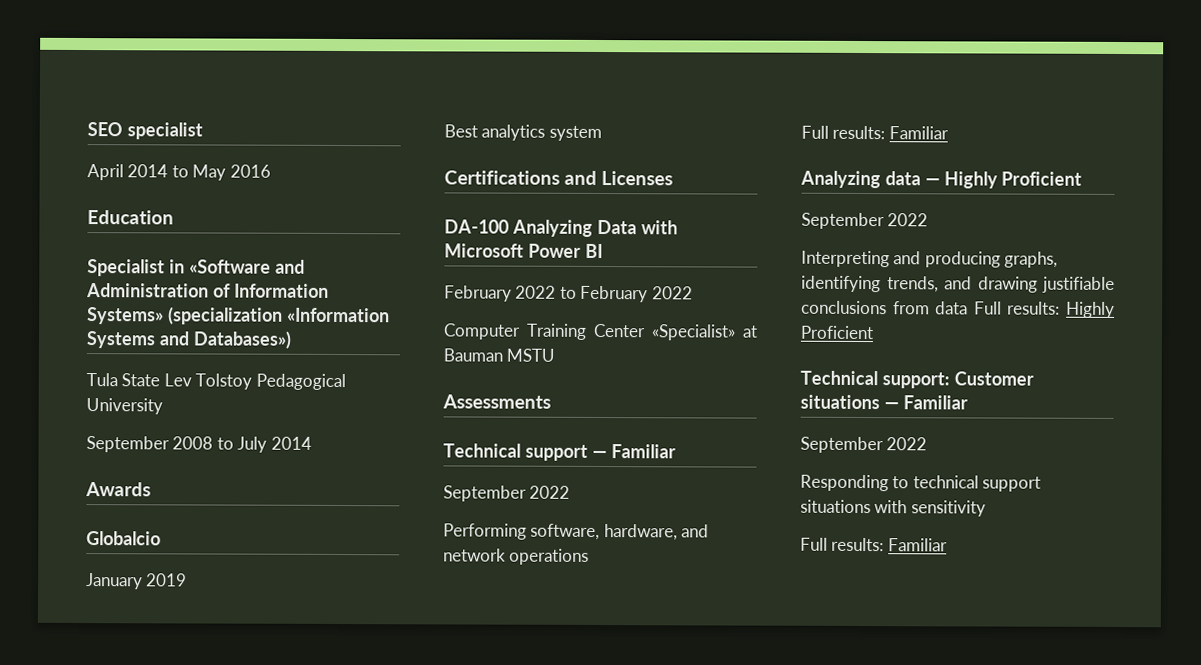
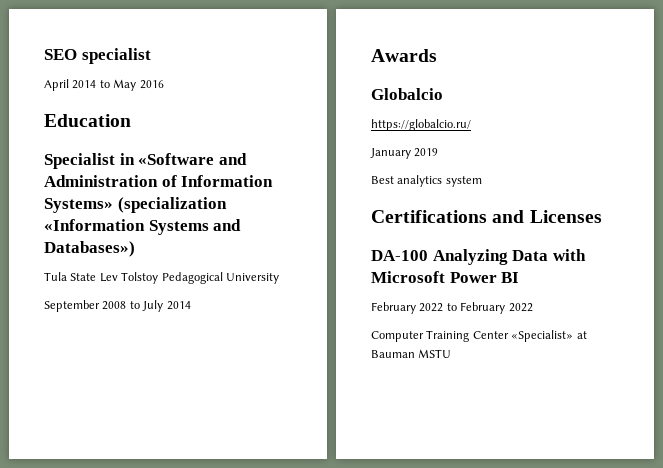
+ https://globalcio.ru/
- Assessments
- Technical support — Familiar
- September 2022
- Performing software, hardware, and network operations
- Full results: Familiar
- Analyzing data — Highly Proficient
- September 2022
- Interpreting and producing graphs, identifying trends, and drawing justifiable conclusions from data Full results: Highly Proficient
- Technical support: Customer situations — Familiar
- September 2022
- Responding to technical support situations with sensitivity
- Full results: Familiar

